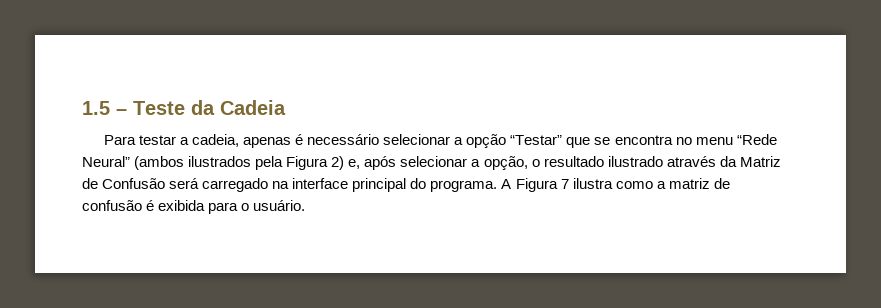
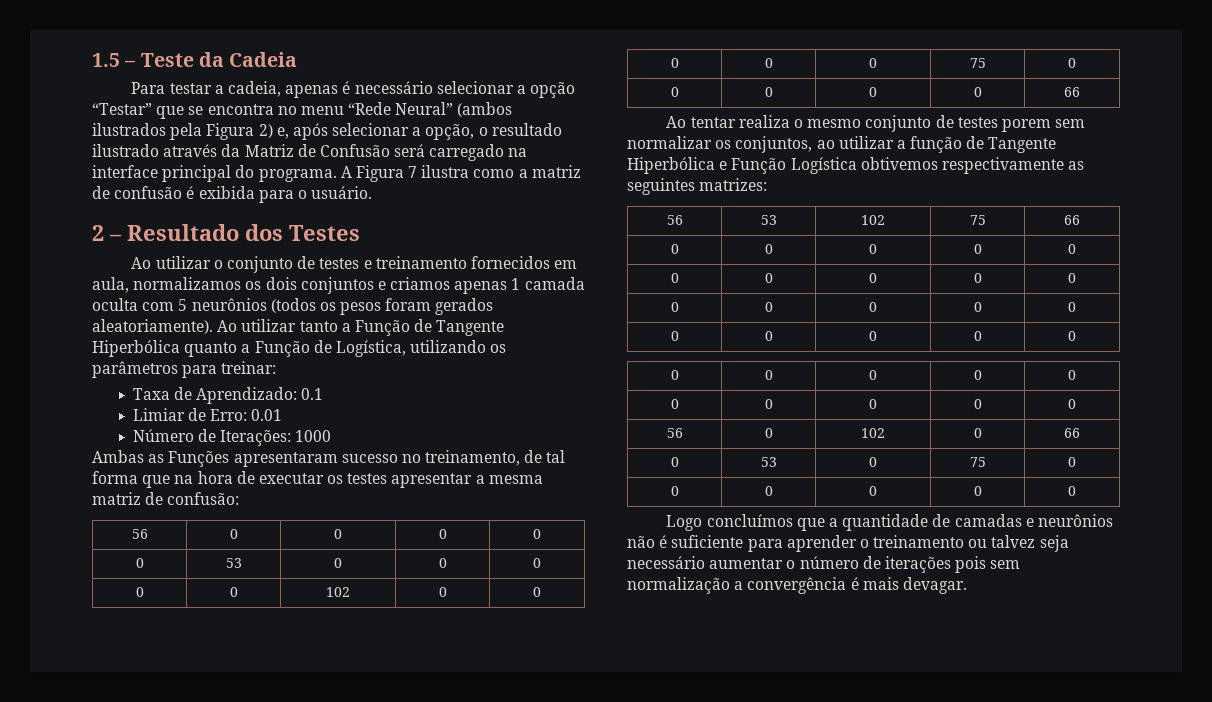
+ 2 – Resultado dos Testes
+ Ao utilizar o conjunto de testes e treinamento fornecidos em aula, normalizamos os dois conjuntos e criamos apenas 1 camada oculta com 5 neurônios (todos os pesos foram gerados aleatoriamente). Ao utilizar tanto a Função de Tangente Hiperbólica quanto a Função de Logística, utilizando os parâmetros para treinar:
+ Taxa de Aprendizado: 0.1
+ Limiar de Erro: 0.01
+ Número de Iterações: 1000
+ Ambas as Funções apresentaram sucesso no treinamento, de tal forma que na hora de executar os testes apresentar a mesma matriz de confusão:
+ 56 | 0 | 0 | 0 | 0
+ 0 | 53 | 0 | 0 | 0
+ 0 | 0 | 102 | 0 | 0
+ 0 | 0 | 0 | 75 | 0
+ 0 | 0 | 0 | 0 | 66
+ Ao tentar realiza o mesmo conjunto de testes porem sem normalizar os conjuntos, ao utilizar a função de Tangente Hiperbólica e Função Logística obtivemos respectivamente as seguintes matrizes:
+ 56 | 53 | 102 | 75 | 66
+ 0 | 0 | 0 | 0 | 0
+ 0 | 0 | 0 | 0 | 0
+ 0 | 0 | 0 | 0 | 0
+ 0 | 0 | 0 | 0 | 0
+ 0 | 0 | 0 | 0 | 0
+ 0 | 0 | 0 | 0 | 0
+ 56 | 0 | 102 | 0 | 66
+ 0 | 53 | 0 | 75 | 0
+ 0 | 0 | 0 | 0 | 0
+ Logo concluímos que a quantidade de camadas e neurônios não é suficiente para aprender o treinamento ou talvez seja necessário aumentar o número de iterações pois sem normalização a convergência é mais devagar.

